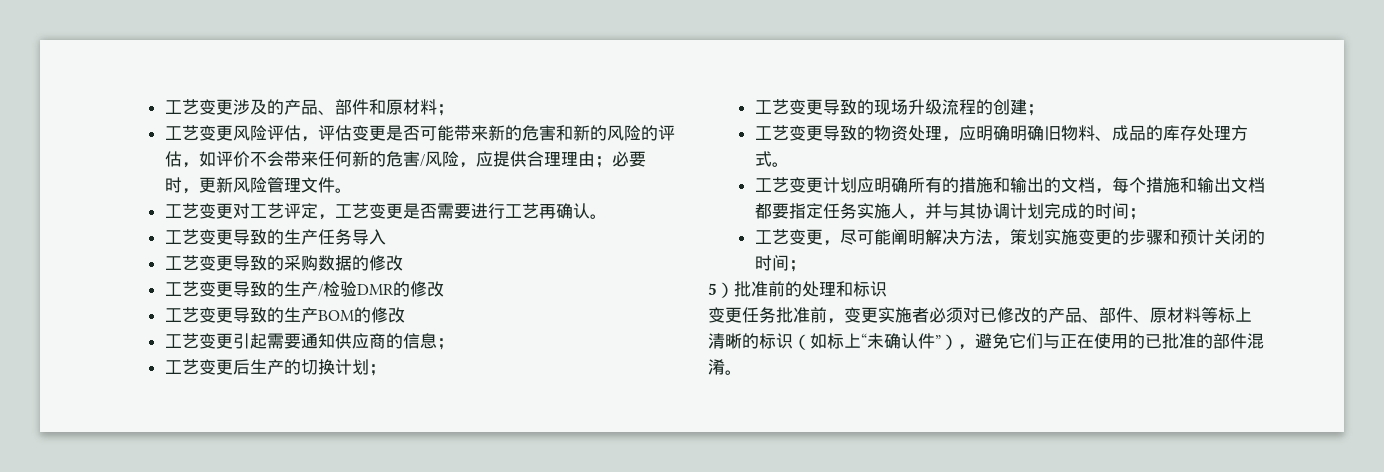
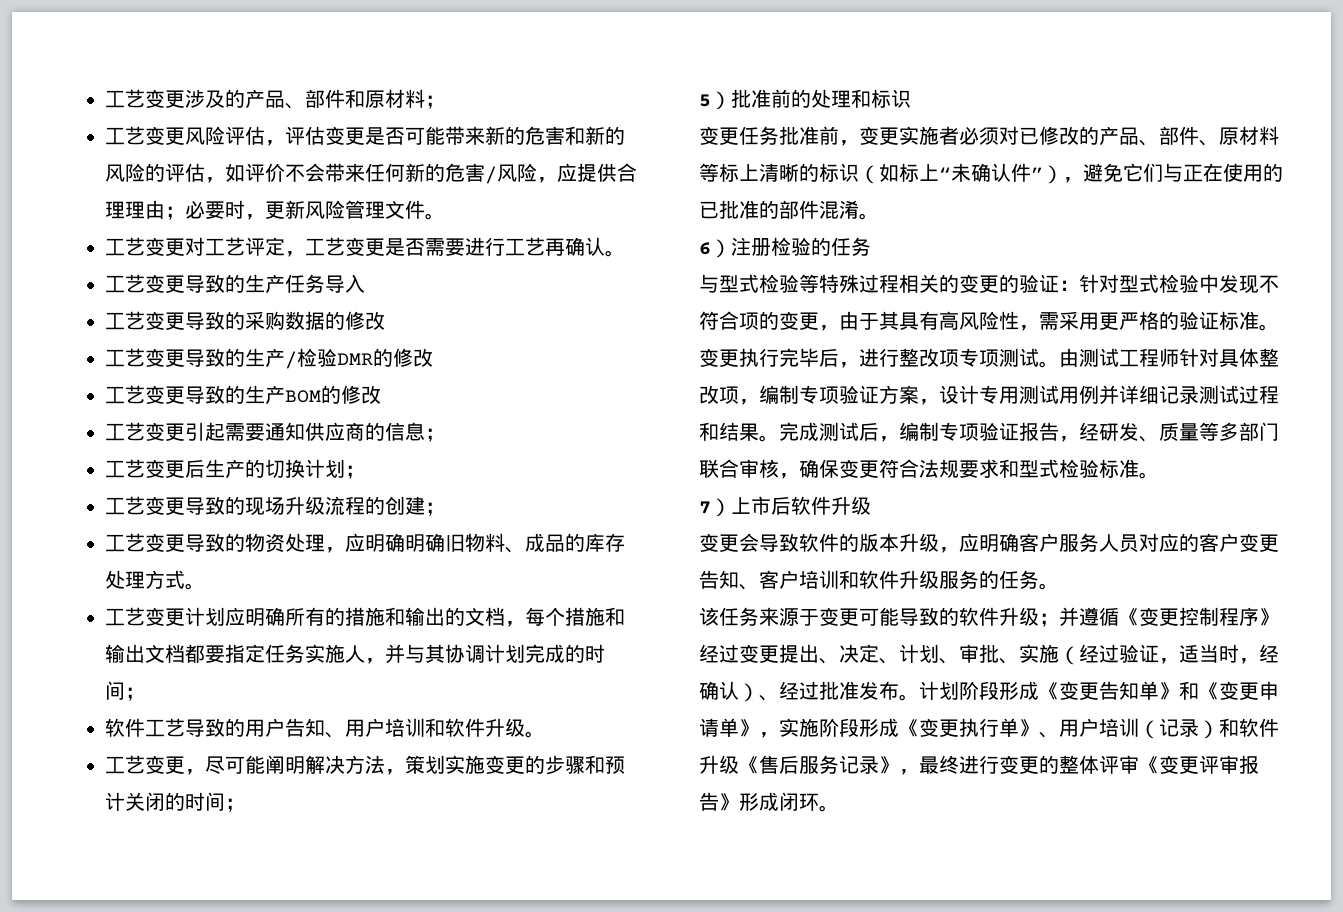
+ 软件工艺导致的用户告知、用户培训和软件升级。
+ 6）注册检验的任务
+ 与型式检验等特殊过程相关的变更的验证：针对型式检验中发现不符合项的变更，由于其具有高风险性，需采用更严格的验证标准。变更执行完毕后，进行整改项专项测试。由测试工程师针对具体整改项，编制专项验证方案，设计专用测试用例并详细记录测试过程和结果。完成测试后，编制专项验证报告，经研发、质量等多部门联合审核，确保变更符合法规要求和型式检验标准。
+ 7）上市后软件升级
+ 变更会导致软件的版本升级，应明确客户服务人员对应的客户变更告知、客户培训和软件升级服务的任务。
+ 该任务来源于变更可能导致的软件升级；并遵循《变更控制程序》经过变更提出、决定、计划、审批、实施（经过验证，适当时，经确认）、经过批准发布。计划阶段形成《变更告知单》和《变更申请单》，实施阶段形成《变更执行单》、用户培训（记录）和软件升级《售后服务记录》，最终进行变更的整体评审《变更评审报告》形成闭环。

